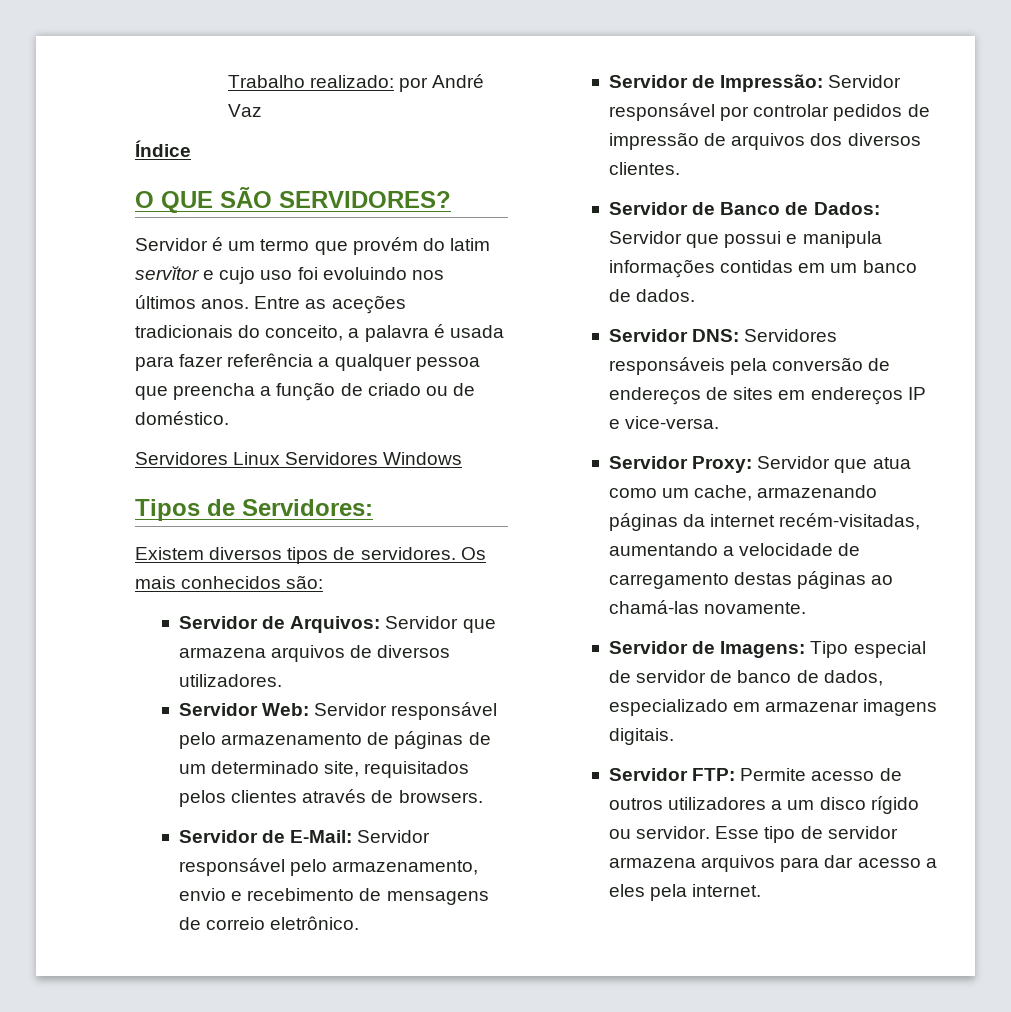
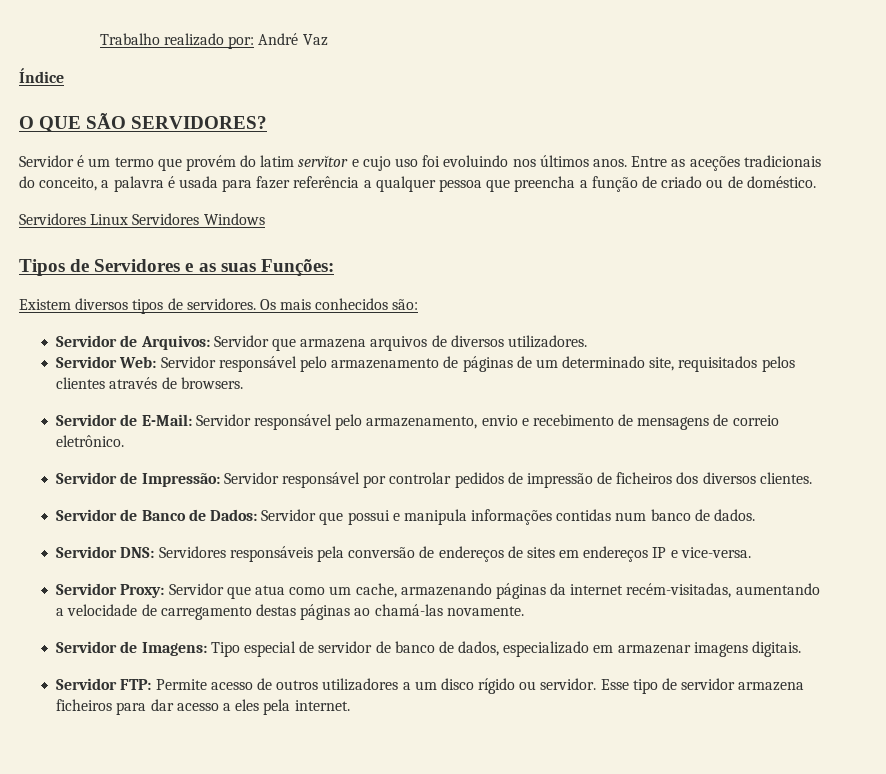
- Trabalho realizado: por André Vaz
+ Trabalho realizado por: André Vaz
- Tipos de Servidores:
+ Tipos de Servidores e as suas Funções:
- Servidor de Impressão: Servidor responsável por controlar pedidos de impressão de arquivos dos diversos clientes.
+ Servidor de Impressão: Servidor responsável por controlar pedidos de impressão de ficheiros dos diversos clientes.
- Servidor de Banco de Dados: Servidor que possui e manipula informações contidas em um banco de dados.
+ Servidor de Banco de Dados: Servidor que possui e manipula informações contidas num banco de dados.
- Esse tipo de servidor armazena arquivos para dar acesso a eles pela internet.
+ Esse tipo de servidor armazena ficheiros para dar acesso a eles pela internet.

